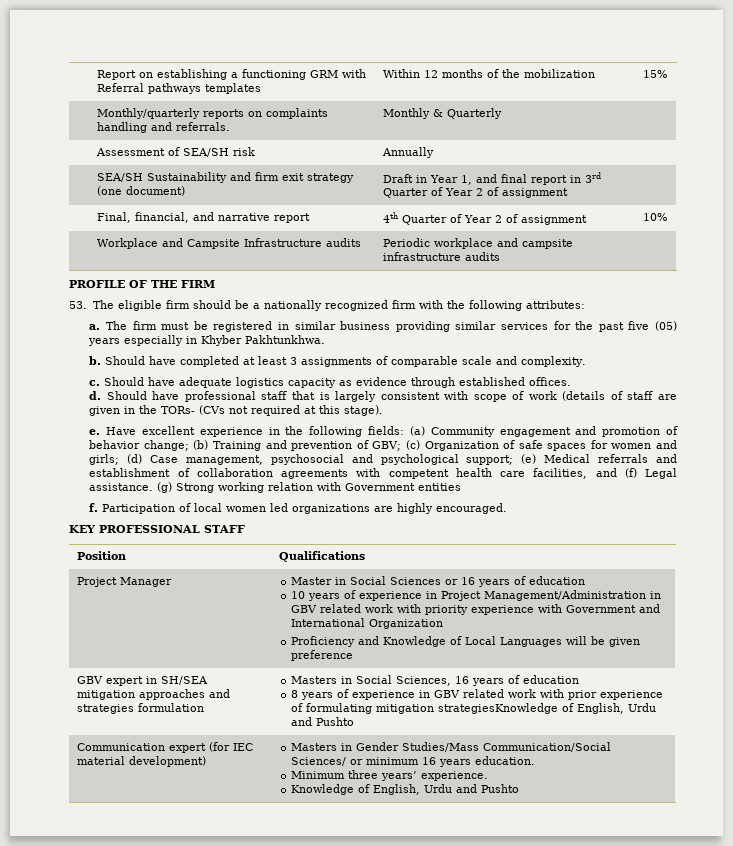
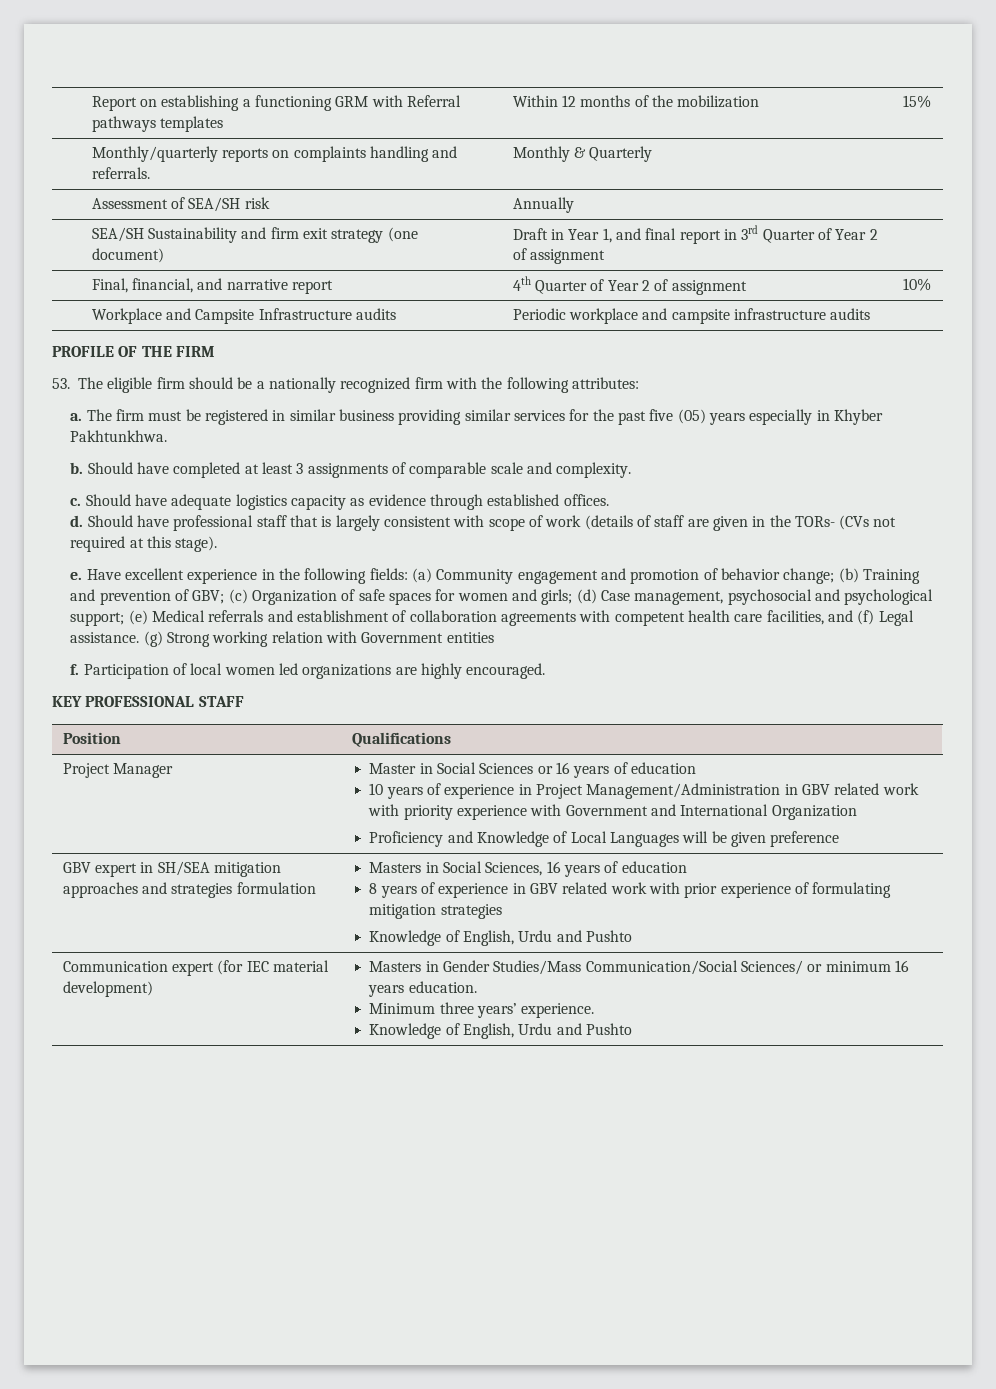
  GBV expert in SH/SEA mitigation approaches and strategies formulation | Masters in Social Sciences, 16 years of education
- 8 years of experience in GBV related work with prior experience of formulating mitigation strategiesKnowledge of English, Urdu and Pushto
+ 8 years of experience in GBV related work with prior experience of formulating mitigation strategies
+ Knowledge of English, Urdu and Pushto

